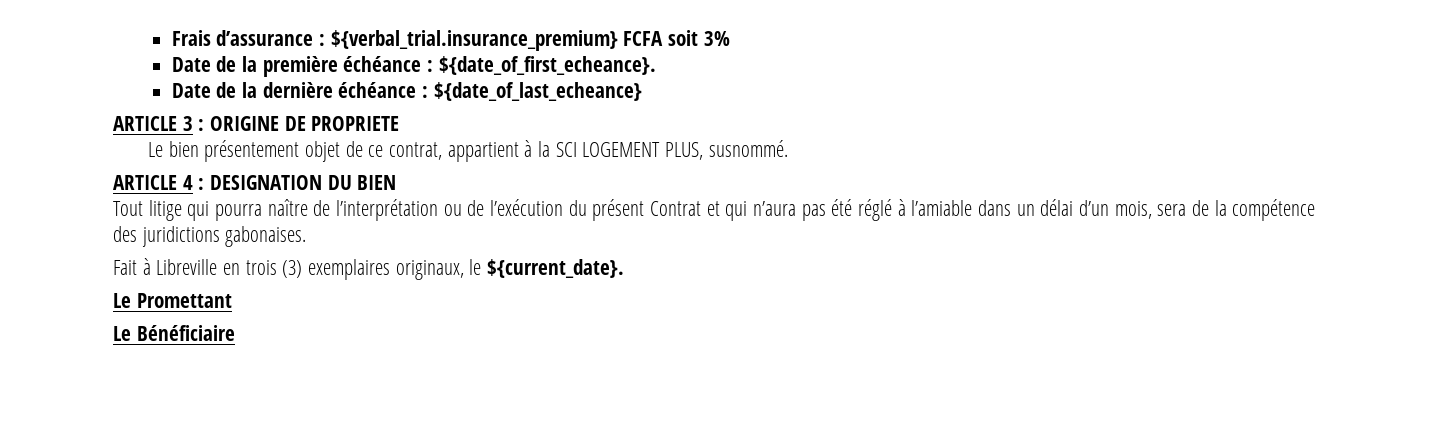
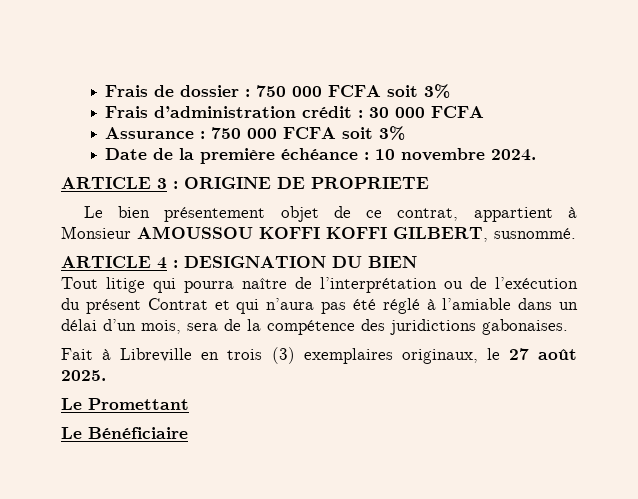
- Frais d’assurance : ${verbal_trial.insurance_premium} FCFA soit 3%
+ Frais de dossier : 750 000 FCFA soit 3%
+ Frais d’administration crédit : 30 000 FCFA
+ Assurance : 750 000 FCFA soit 3%
- Date de la première échéance : ${date_of_first_echeance}.
- Date de la dernière échéance : ${date_of_last_echeance}
+ Date de la première échéance : 10 novembre 2024.
- Le bien présentement objet de ce contrat, appartient à la SCI LOGEMENT PLUS, susnommé.
+ Le bien présentement objet de ce contrat, appartient à Monsieur AMOUSSOU KOFFI KOFFI GILBERT, susnommé.
- Fait à Libreville en trois (3) exemplaires originaux, le ${current_date}.
+ Fait à Libreville en trois (3) exemplaires originaux, le 27 août 2025.

